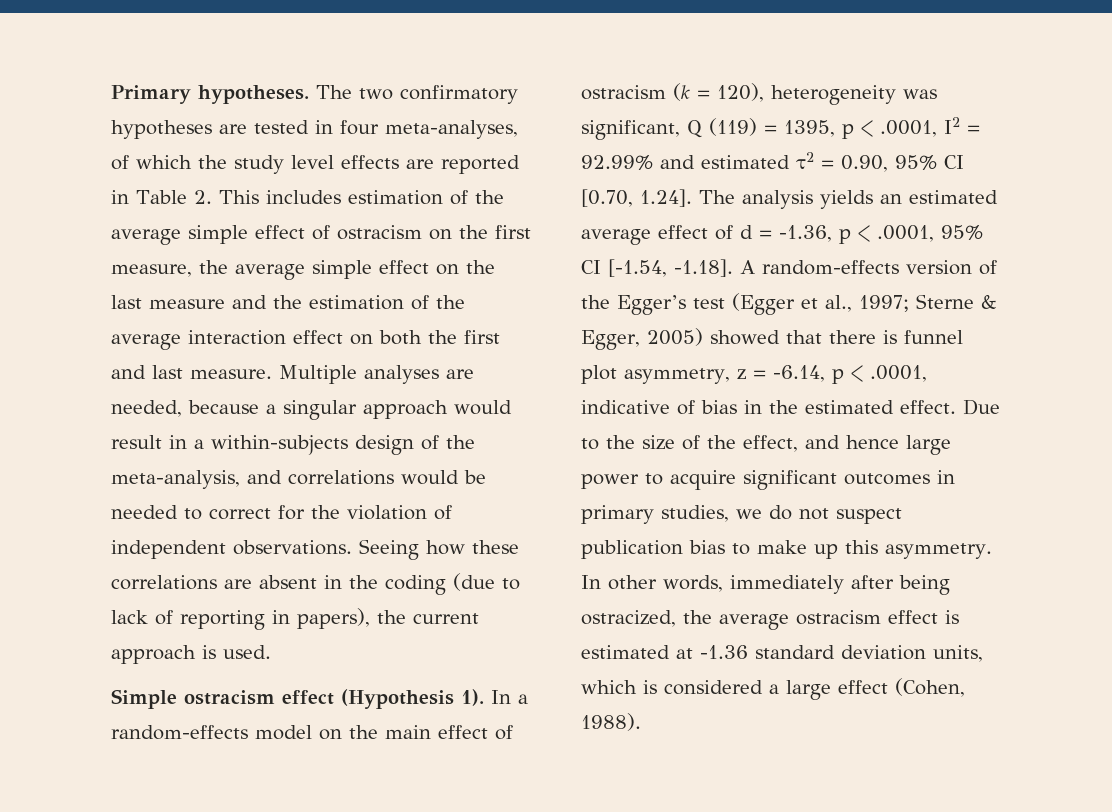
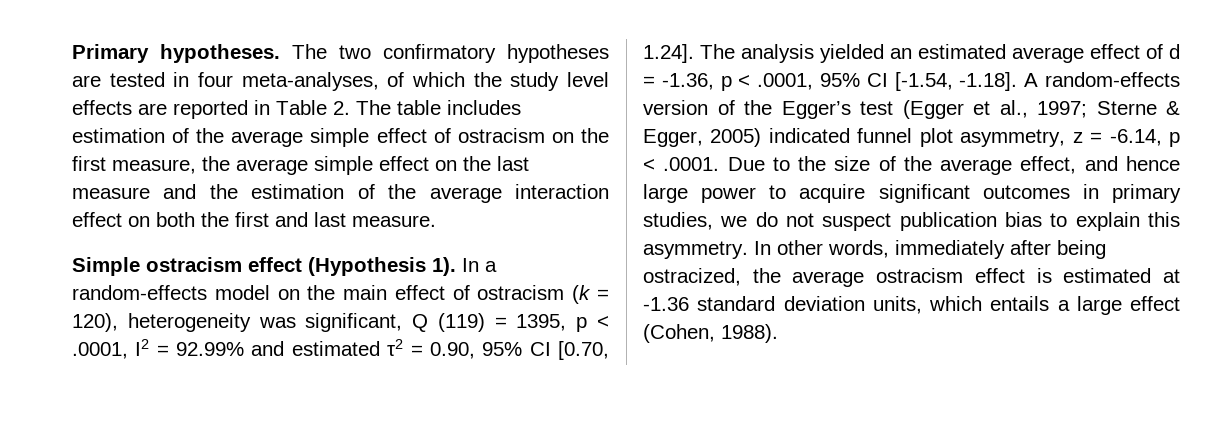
- The two confirmatory hypotheses are tested in four meta-analyses, of which the study level effects are reported in Table 2. This includes estimation of the average simple effect of ostracism on the first measure, the average simple effect on the last measure and the estimation of the average interaction effect on both the first and last measure. Multiple analyses are needed, because a singular approach would result in a within-subjects design of the meta-analysis, and correlations would be needed to correct for the violation of independent observations. Seeing how these correlations are absent in the coding (due to lack of reporting in papers), the current approach is used.
+ The two confirmatory hypotheses are tested in four meta-analyses, of which the study level effects are reported in Table 2. The table includes estimation of the average simple effect of ostracism on the first measure, the average simple effect on the last measure and the estimation of the average interaction effect on both the first and last measure.
- In a random-effects model on the main effect of ostracism (k = 120), heterogeneity was significant, Q (119) = 1395, p < .0001, I2 = 92.99% and estimated τ2 = 0.90, 95% CI [0.70, 1.24]. The analysis yields an estimated average effect of d = -1.36, p < .0001, 95% CI [-1.54, -1.18]. A random-effects version of the Egger’s test (Egger et al., 1997;
+ In a random-effects model on the main effect of ostracism (k = 120), heterogeneity was significant, Q (119) = 1395, p < .0001, I2 = 92.99% and estimated τ2 = 0.90, 95% CI [0.70, 1.24]. The analysis yielded an estimated average effect of d = -1.36, p < .0001, 95% CI [-1.54, -1.18]. A random-effects version of the Egger’s test (Egger et al., 1997;
- Sterne & Egger, 2005) showed that there is funnel plot asymmetry, z = -6.14, p < .0001, indicative of bias in the estimated effect. Due to the size of the effect, and hence large power to acquire significant outcomes in primary studies, we do not suspect publication bias to make up this asymmetry.
+ Sterne & Egger, 2005) indicated funnel plot asymmetry, z = -6.14, p < .0001. Due to the size of the average effect, and hence large power to acquire significant outcomes in primary studies, we do not suspect publication bias to explain this asymmetry.
- In other words, immediately after being ostracized, the average ostracism effect is estimated at -1.36 standard deviation units, which is considered a large effect (Cohen, 1988).
+ In other words, immediately after being ostracized, the average ostracism effect is estimated at -1.36 standard deviation units, which entails a large effect (Cohen, 1988).

